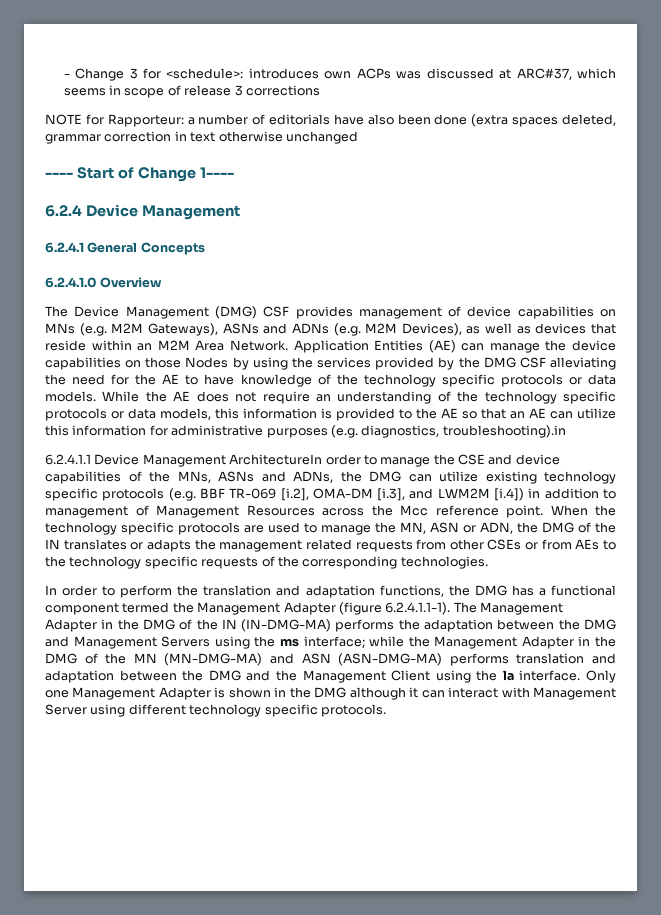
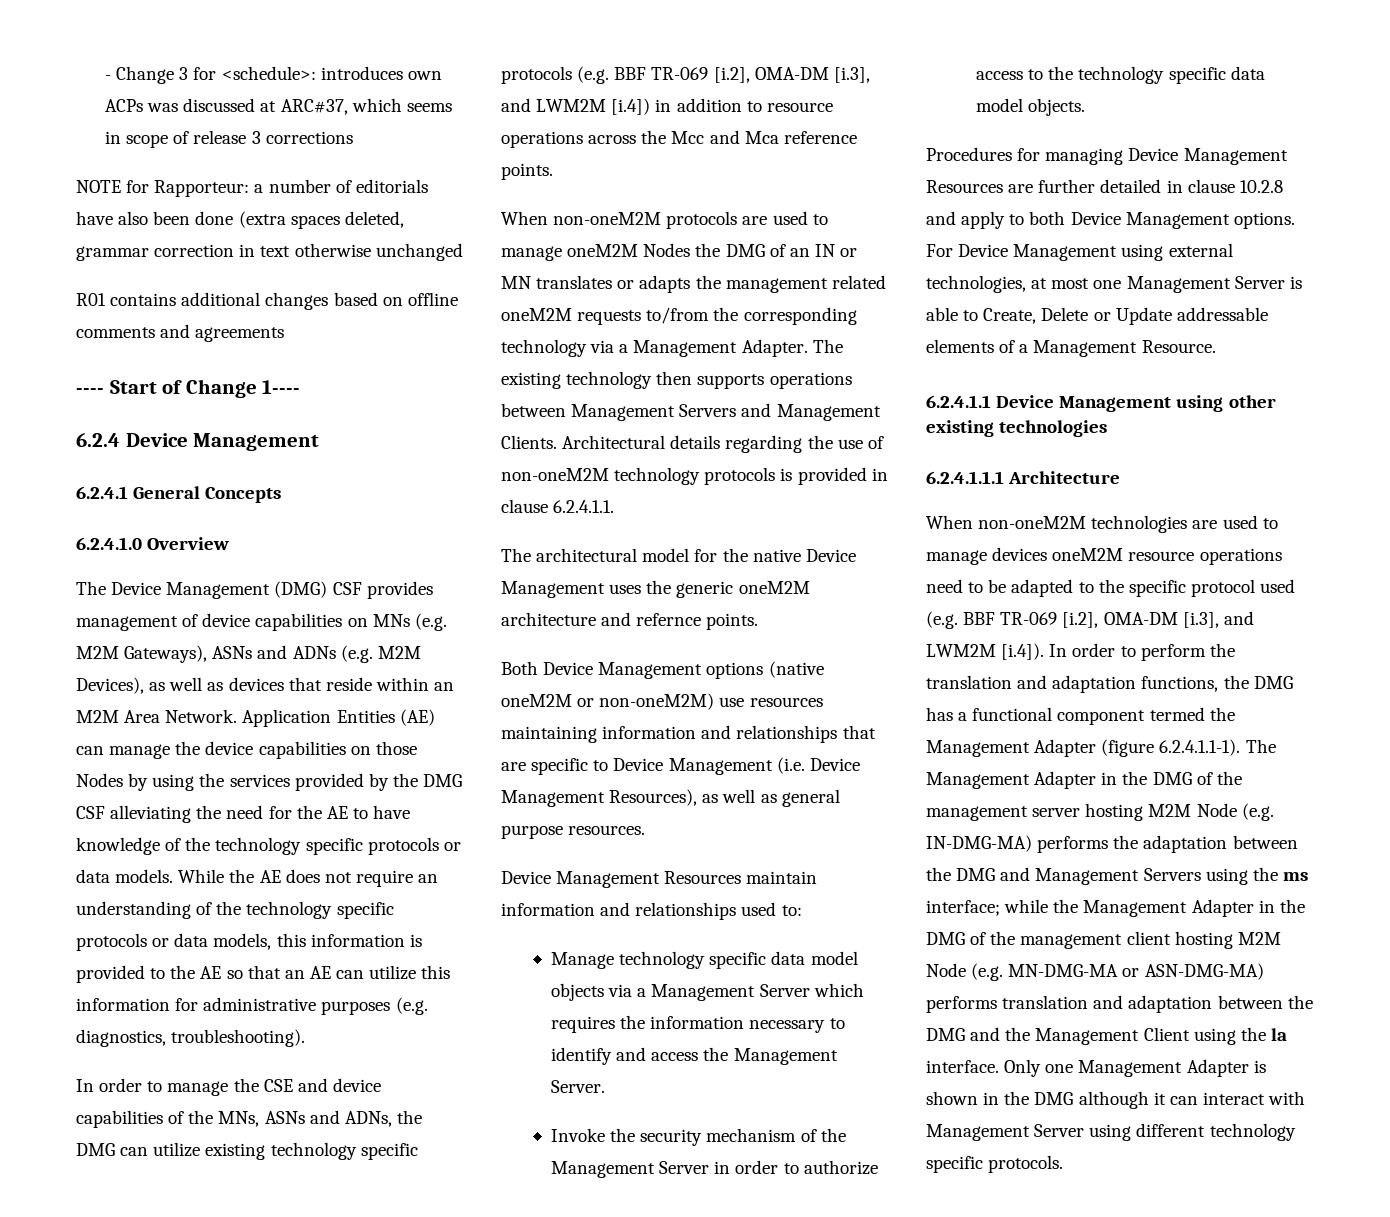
+ R01 contains additional changes based on offline comments and agreements
- While the AE does not require an understanding of the technology specific protocols or data models, this information is provided to the AE so that an AE can utilize this information for administrative purposes (e.g. diagnostics, troubleshooting).in
- 6.2.4.1.1 Device Management ArchitectureIn order to manage the CSE and device capabilities of the MNs, ASNs and ADNs, the DMG can utilize existing technology specific protocols (e.g. BBF TR-069 [i.2], OMA-DM [i.3], and LWM2M [i.4]) in addition to management of Management Resources across the Mcc reference point. When the technology specific protocols are used to manage the MN, ASN or ADN, the DMG of the IN translates or adapts the management related requests from other CSEs or from AEs to the technology specific requests of the corresponding technologies.
- In order to perform the translation and adaptation functions, the DMG has a functional component termed the Management Adapter (figure 6.2.4.1.1-1). The Management Adapter in the DMG of the IN (IN-DMG-MA) performs the adaptation between the DMG and Management Servers using the ms interface;
+ While the AE does not require an understanding of the technology specific protocols or data models, this information is provided to the AE so that an AE can utilize this information for administrative purposes (e.g. diagnostics, troubleshooting).
+ In order to manage the CSE and device capabilities of the MNs, ASNs and ADNs, the DMG can utilize existing technology specific protocols (e.g. BBF TR-069 [i.2], OMA-DM [i.3], and LWM2M [i.4]) in addition to resource operations across the Mcc and Mca reference points.
+ When non-oneM2M protocols are used to manage oneM2M Nodes the DMG of an IN or MN translates or adapts the management related oneM2M requests to/from the corresponding technology via a Management Adapter. The existing technology then supports operations between Management Servers and Management Clients. Architectural details regarding the use of non-oneM2M technology protocols is provided in clause 6.2.4.1.1.
+ The architectural model for the native Device Management uses the generic oneM2M architecture and refernce points.
+ Both Device Management options (native oneM2M or non-oneM2M) use resources maintaining information and relationships that are specific to Device Management (i.e. Device Management Resources), as well as general purpose resources.
+ Device Management Resources maintain information and relationships used to:
+ Manage technology specific data model objects via a Management Server which requires the information necessary to identify and access the Management Server.
+ Invoke the security mechanism of the Management Server in order to authorize access to the technology specific data model objects.
+ Procedures for managing Device Management Resources are further detailed in clause 10.2.8 and apply to both Device Management options. For Device Management using external technologies, at most one Management Server is able to Create, Delete or Update addressable elements of a Management Resource.
+ 6.2.4.1.1 Device Management using other existing technologies
+ 6.2.4.1.1.1 Architecture
+ When non-oneM2M technologies are used to manage devices oneM2M resource operations need to be adapted to the specific protocol used (e.g. BBF TR-069 [i.2], OMA-DM [i.3], and LWM2M [i.4]). In order to perform the translation and adaptation functions, the DMG has a functional component termed the Management Adapter (figure 6.2.4.1.1-1). The Management Adapter in the DMG of the management server hosting M2M Node (e.g. IN-DMG-MA) performs the adaptation between the DMG and Management Servers using the ms interface;
- while the Management Adapter in the DMG of the MN (MN-DMG-MA) and ASN (ASN-DMG-MA) performs translation and adaptation between the DMG and the Management Client using the la interface.
+ while the Management Adapter in the DMG of the management client hosting M2M Node (e.g. MN-DMG-MA or ASN-DMG-MA) performs translation and adaptation between the DMG and the Management Client using the la interface.

